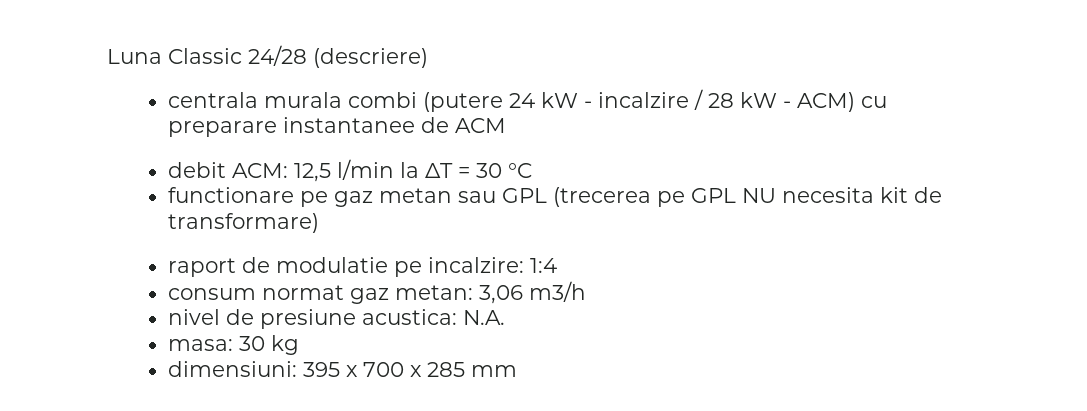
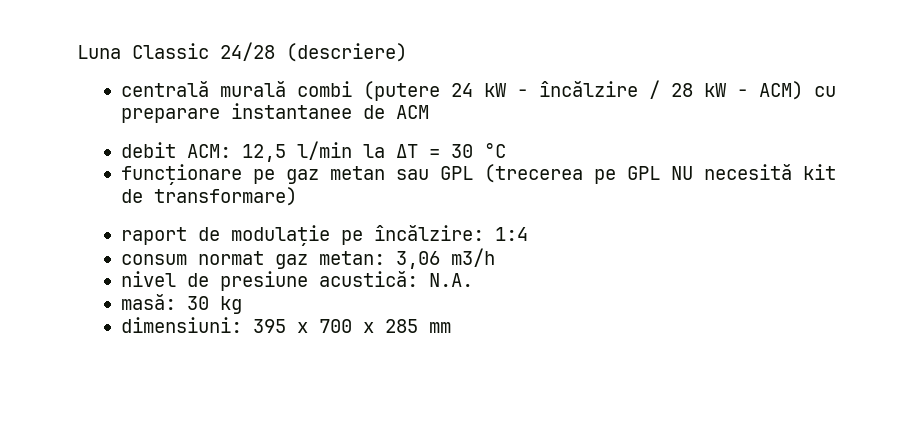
- centrala murala combi (putere 24 kW - incalzire / 28 kW - ACM) cu preparare instantanee de ACM
+ centrală murală combi (putere 24 kW - încălzire / 28 kW - ACM) cu preparare instantanee de ACM
- functionare pe gaz metan sau GPL (trecerea pe GPL NU necesita kit de transformare)
+ funcționare pe gaz metan sau GPL (trecerea pe GPL NU necesită kit de transformare)
- raport de modulatie pe incalzire: 1:4
+ raport de modulație pe încălzire: 1:4
- nivel de presiune acustica: N.A.
+ nivel de presiune acustică: N.A.
- masa: 30 kg
+ masă: 30 kg

